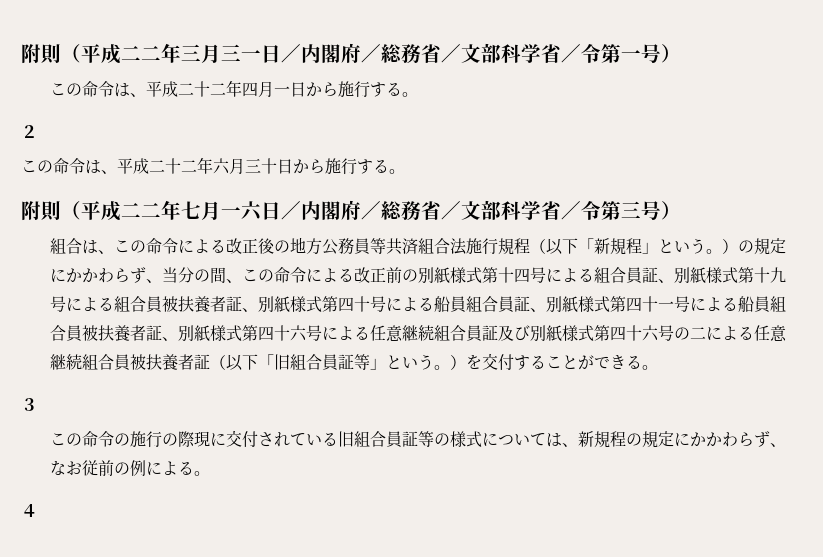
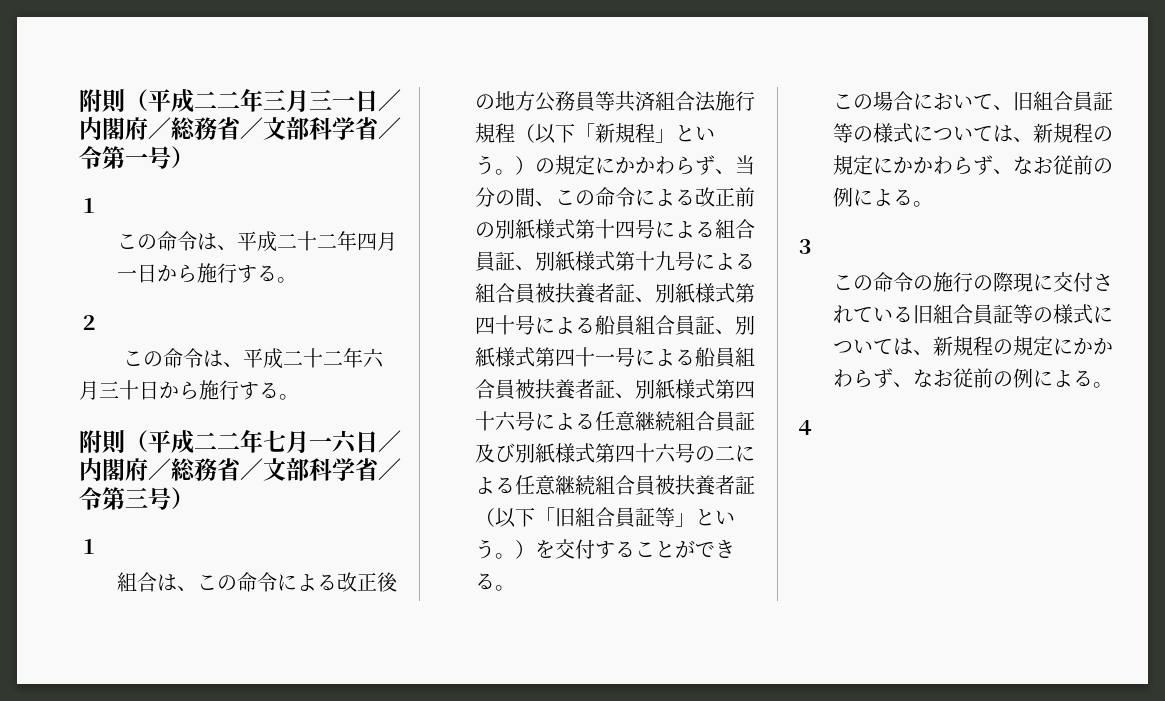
  附則（平成二二年三月三一日／内閣府／総務省／文部科学省／令第一号）
+ １
  附則（平成二二年七月一六日／内閣府／総務省／文部科学省／令第三号）
+ １
+ この場合において、旧組合員証等の様式については、新規程の規定にかかわらず、なお従前の例による。

